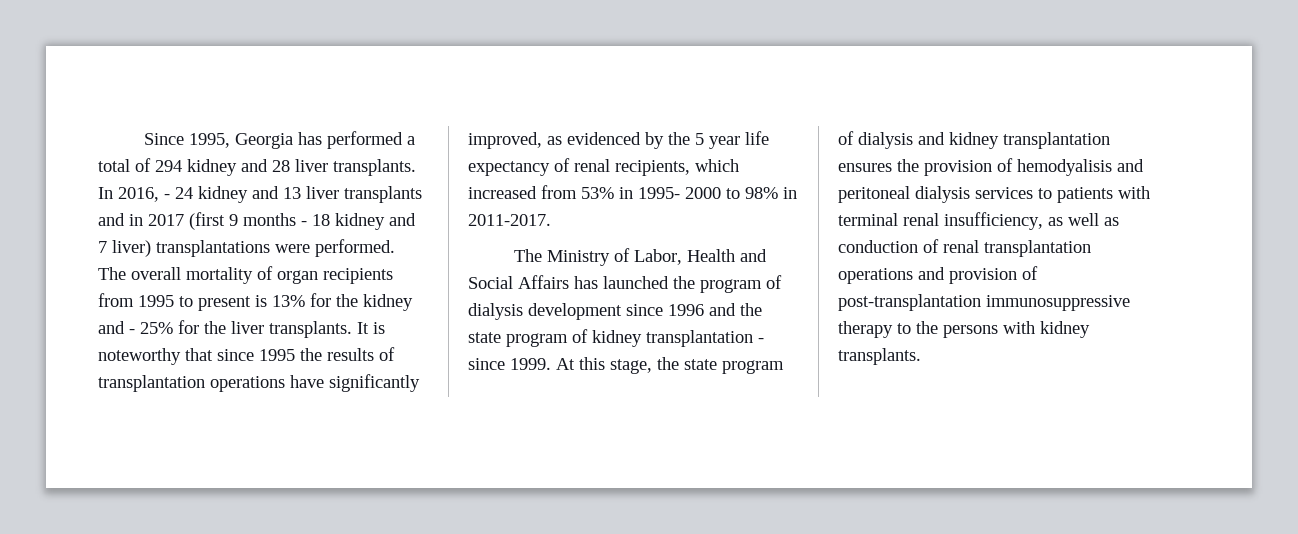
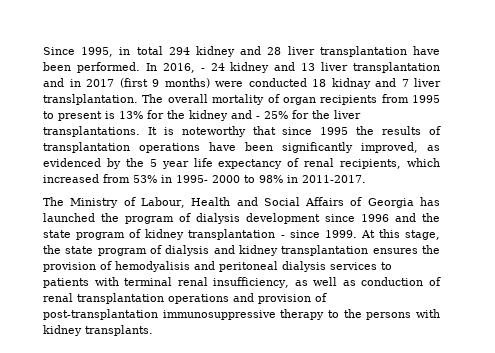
- Since 1995, Georgia has performed a total of 294 kidney and 28 liver transplants.
+ Since 1995, in total 294 kidney and 28 liver transplantation have been performed.
- In 2016, - 24 kidney and 13 liver transplants and in 2017 (first 9 months - 18 kidney and 7 liver) transplantations were performed.
+ In 2016, - 24 kidney and 13 liver transplantation and in 2017 (first 9 months) were conducted 18 kidnay and 7 liver translplantation.
- The overall mortality of organ recipients from 1995 to present is 13% for the kidney and - 25% for the liver transplants.
+ The overall mortality of organ recipients from 1995 to present is 13% for the kidney and - 25% for the liver transplantations.
- It is noteworthy that since 1995 the results of transplantation operations have significantly improved, as evidenced by the 5 year life expectancy of renal recipients, which increased from 53% in 1995- 2000 to 98% in 2011-2017.
+ It is noteworthy that since 1995 the results of transplantation operations have been significantly improved, as evidenced by the 5 year life expectancy of renal recipients, which increased from 53% in 1995- 2000 to 98% in 2011-2017.
- The Ministry of Labor, Health and Social Affairs has launched the program of dialysis development since 1996 and the state program of kidney transplantation - since 1999.
+ The Ministry of Labour, Health and Social Affairs of Georgia has launched the program of dialysis development since 1996 and the state program of kidney transplantation - since 1999.

